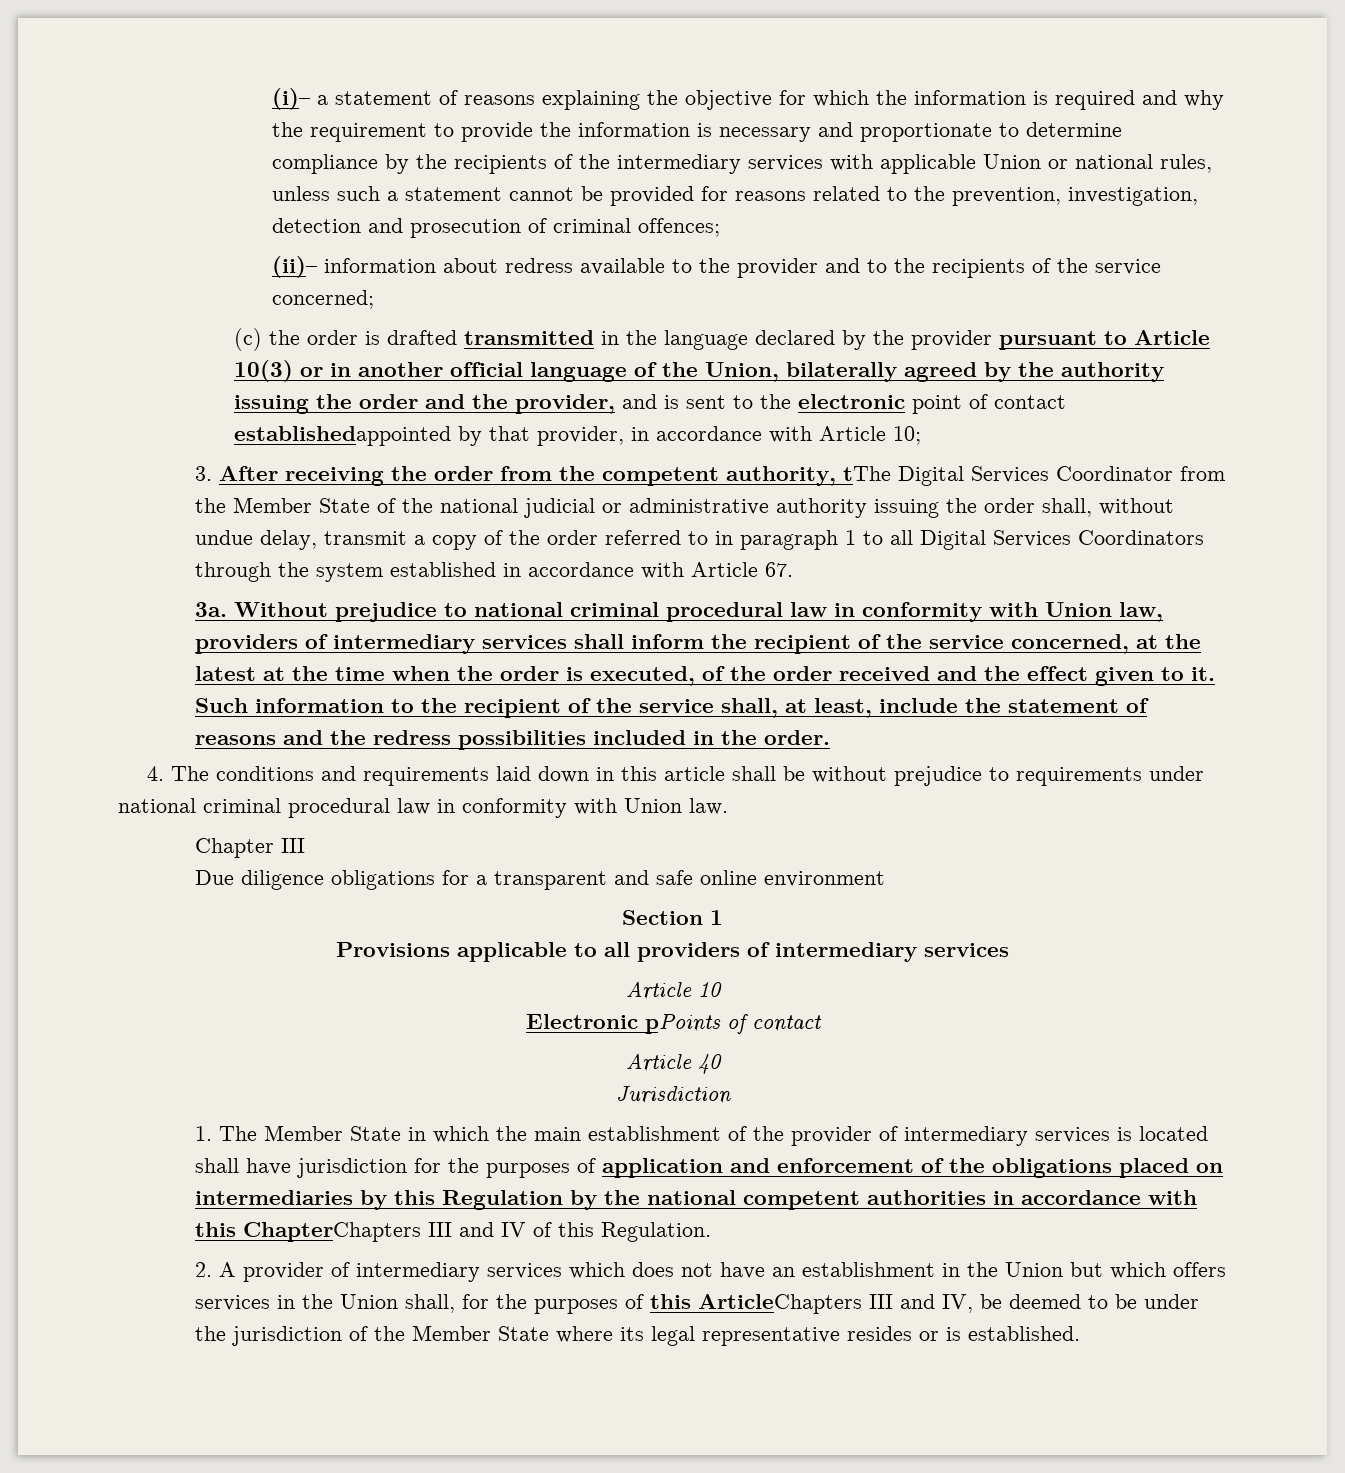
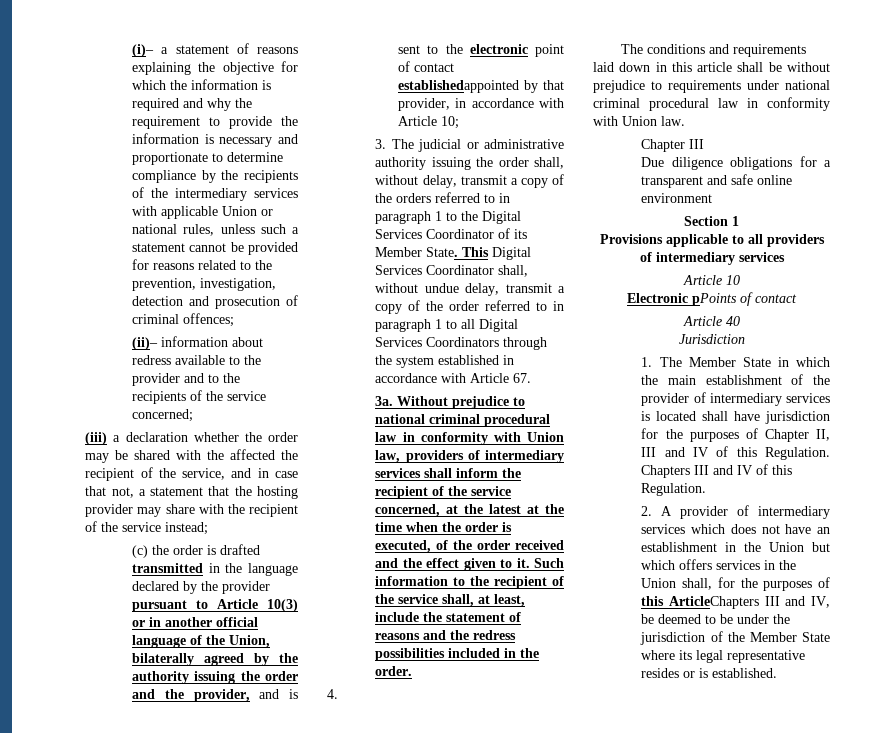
+ (iii) a declaration whether the order may be shared with the affected the recipient of the service, and in case that not, a statement that the hosting provider may share with the recipient of the service instead;
- 3. After receiving the order from the competent authority, tThe Digital Services Coordinator from the Member State of the national judicial or administrative authority issuing the order shall, without undue delay, transmit a copy of the order referred to in paragraph 1 to all Digital Services Coordinators through the system established in accordance with Article 67.
+ 3. The judicial or administrative authority issuing the order shall, without delay, transmit a copy of the orders referred to in paragraph 1 to the Digital Services Coordinator of its Member State. This Digital Services Coordinator shall, without undue delay, transmit a copy of the order referred to in paragraph 1 to all Digital Services Coordinators through the system established in accordance with Article 67.
- 4. The conditions and requirements laid down in this article shall be without prejudice to requirements under national criminal procedural law in conformity with Union law.
+ 4.
+ The conditions and requirements laid down in this article shall be without prejudice to requirements under national criminal procedural law in conformity with Union law.
- 1. The Member State in which the main establishment of the provider of intermediary services is located shall have jurisdiction for the purposes of application and enforcement of the obligations placed on intermediaries by this Regulation by the national competent authorities in accordance with this ChapterChapters III and IV of this Regulation.
+ 1. The Member State in which the main establishment of the provider of intermediary services is located shall have jurisdiction for the purposes of Chapter II, III and IV of this Regulation. Chapters III and IV of this Regulation.

